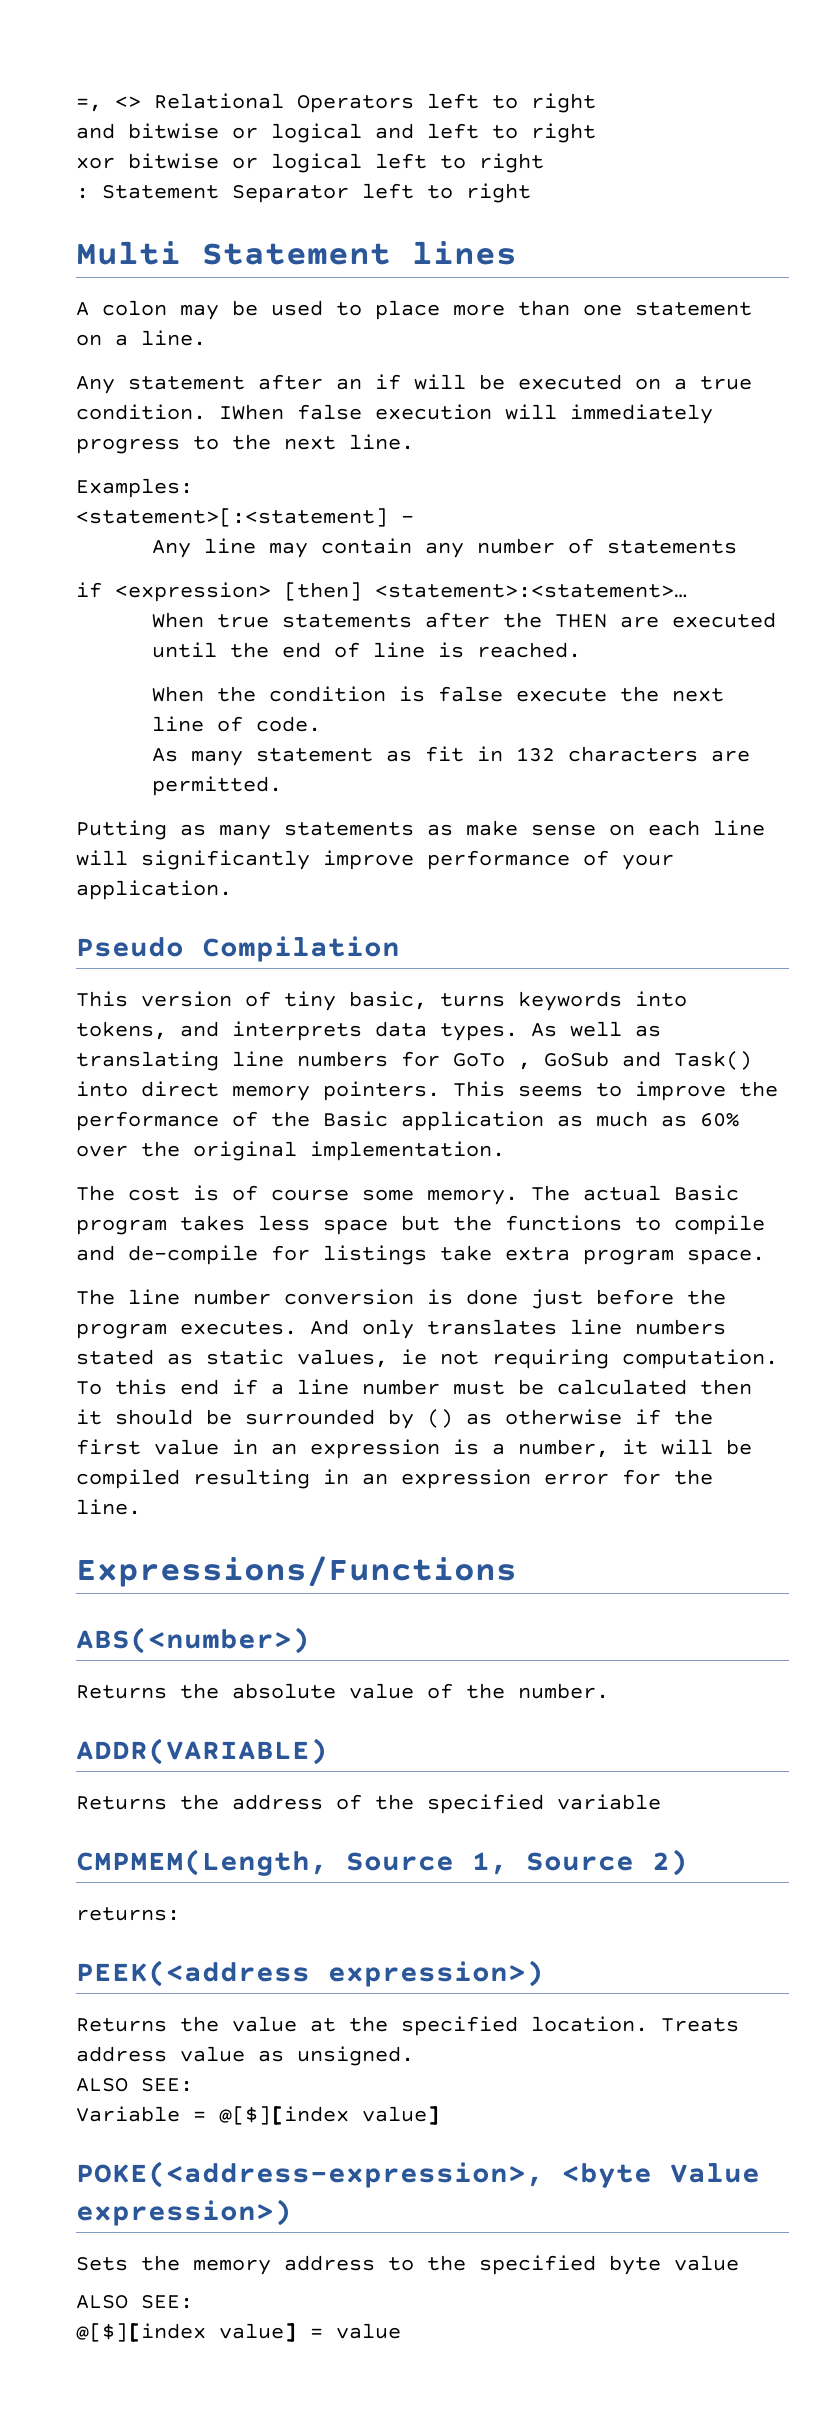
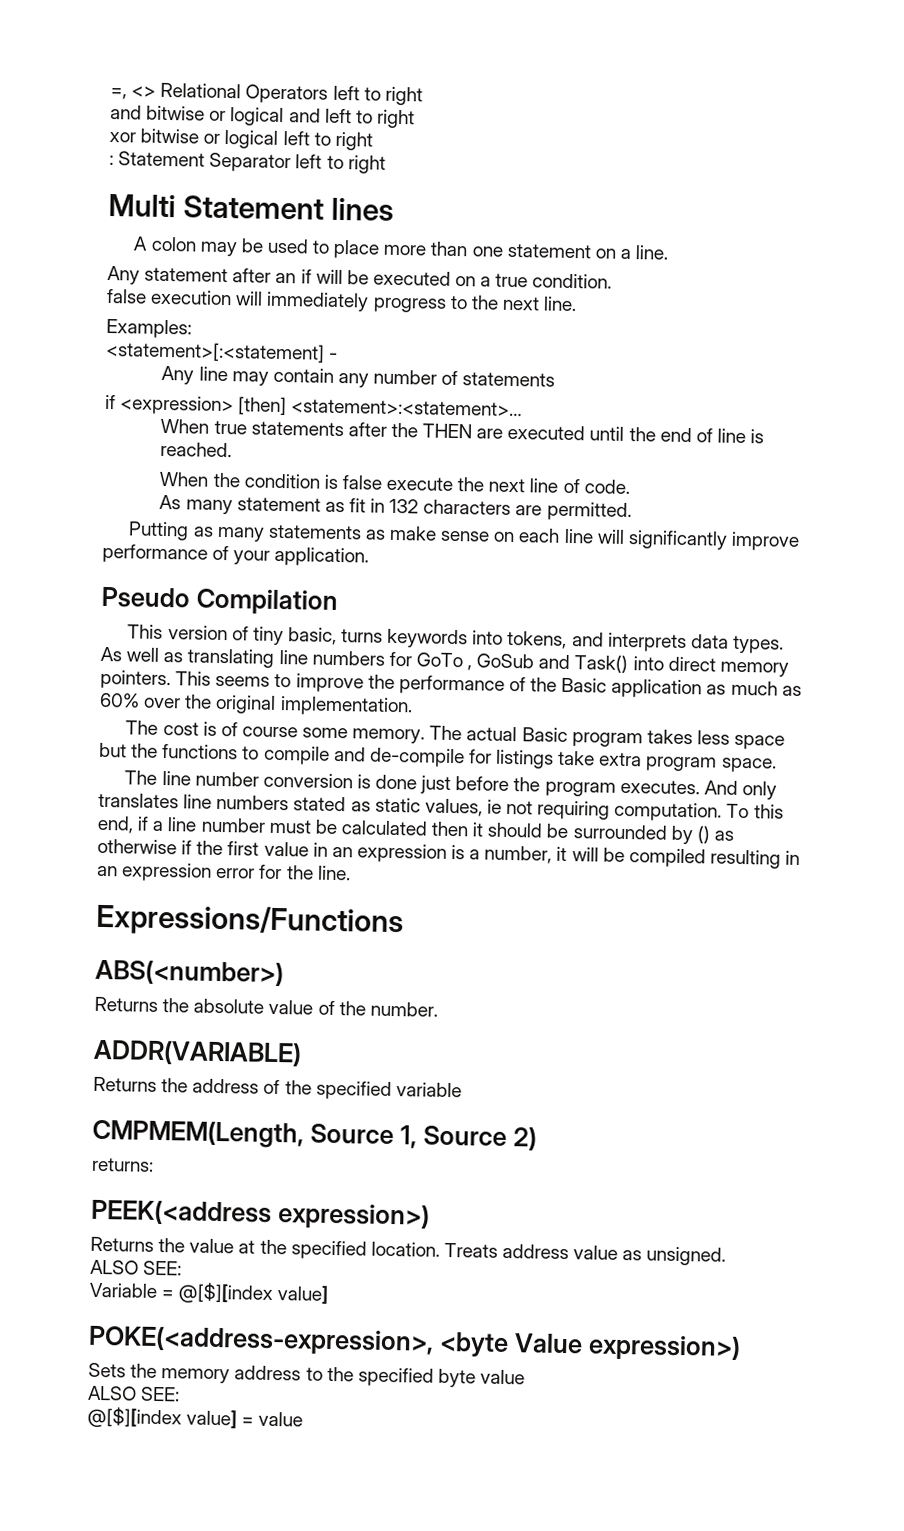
- Any statement after an if will be executed on a true condition. IWhen false execution will immediately progress to the next line.
+ Any statement after an if will be executed on a true condition.
+ false execution will immediately progress to the next line.
- To this end if a line number must be calculated then it should be surrounded by () as otherwise if the first value in an expression is a number, it will be compiled resulting in an expression error for the line.
+ To this end, if a line number must be calculated then it should be surrounded by () as otherwise if the first value in an expression is a number, it will be compiled resulting in an expression error for the line.

